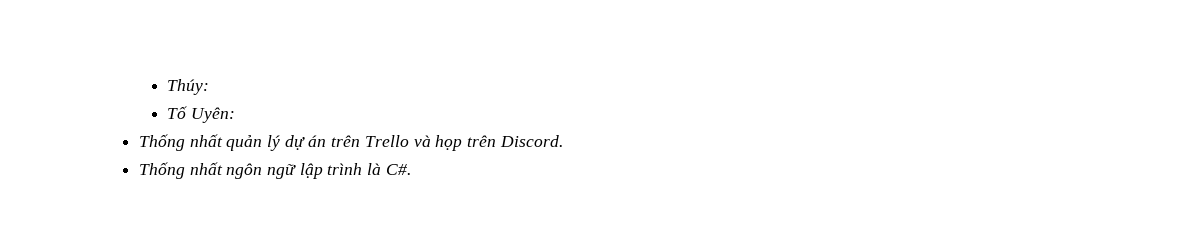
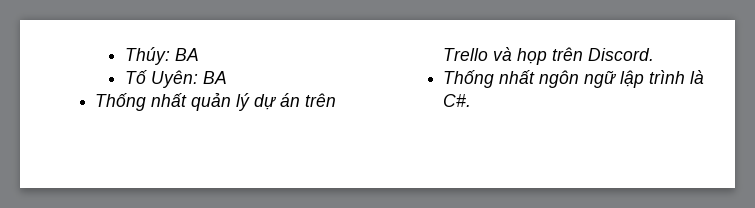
- Thúy:
+ Thúy: BA
- Tố Uyên:
+ Tố Uyên: BA

